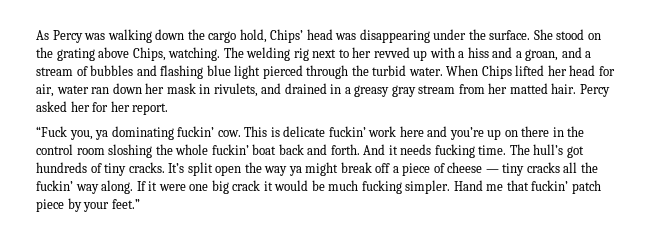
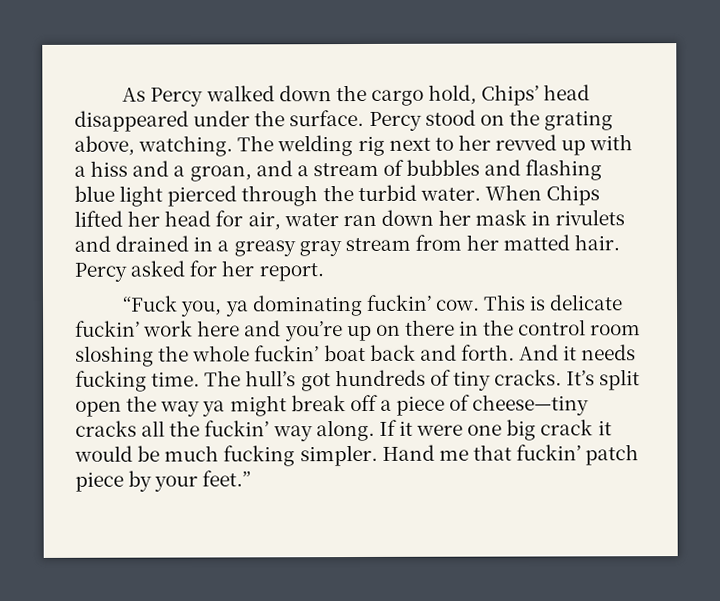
- As Percy was walking down the cargo hold, Chips’ head was disappearing under the surface.
+ As Percy walked down the cargo hold, Chips’ head disappeared under the surface.
- She stood on the grating above Chips, watching.
+ Percy stood on the grating above, watching.
- When Chips lifted her head for air, water ran down her mask in rivulets, and drained in a greasy gray stream from her matted hair.
+ When Chips lifted her head for air, water ran down her mask in rivulets and drained in a greasy gray stream from her matted hair.
- Percy asked her for her report.
+ Percy asked for her report.
- It’s split open the way ya might break off a piece of cheese — tiny cracks all the fuckin’ way along.
+ It’s split open the way ya might break off a piece of cheese—tiny cracks all the fuckin’ way along.

